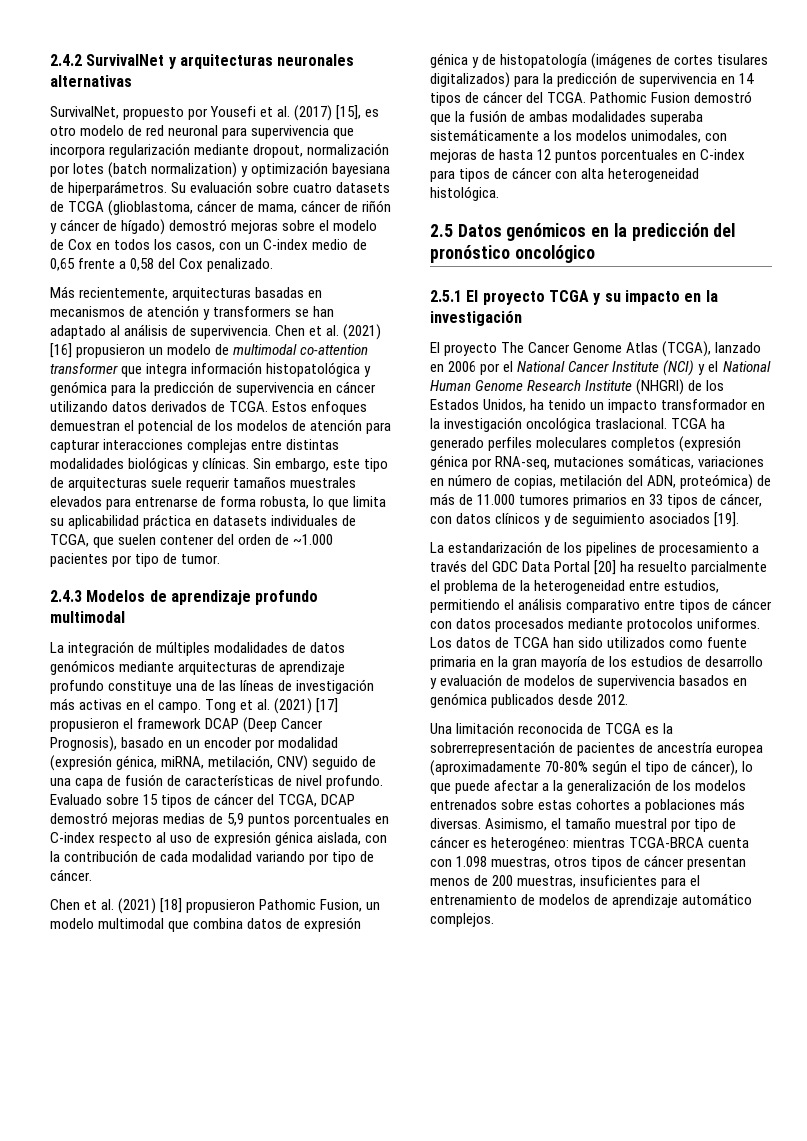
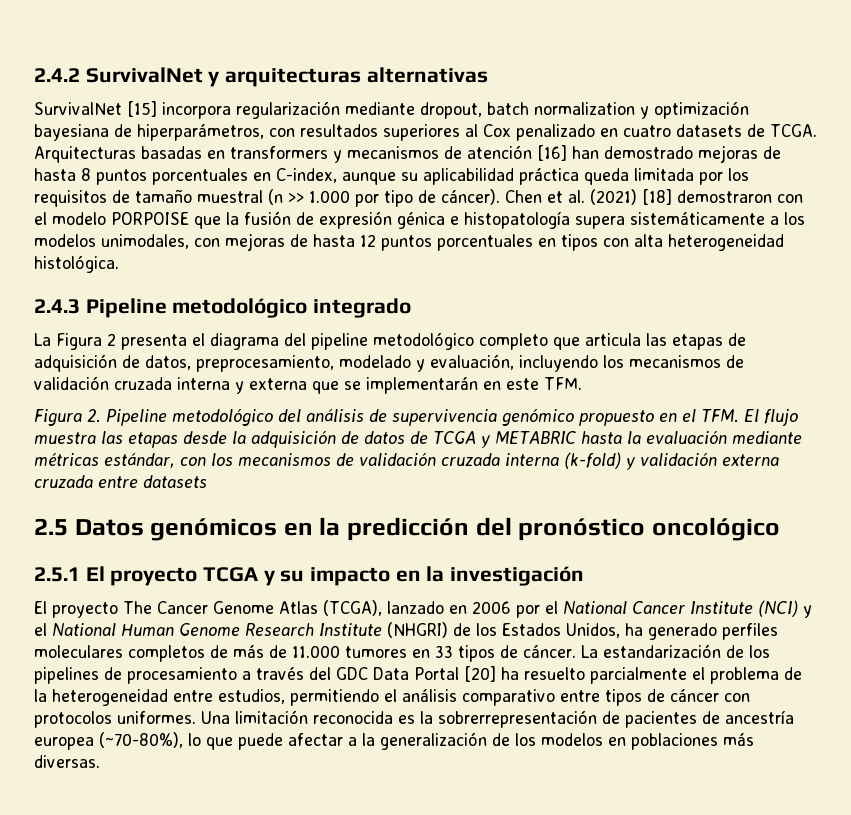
- 2.4.2 SurvivalNet y arquitecturas neuronales alternativas
+ 2.4.2 SurvivalNet y arquitecturas alternativas
- SurvivalNet, propuesto por Yousefi et al. (2017) [15], es otro modelo de red neuronal para supervivencia que incorpora regularización mediante dropout, normalización por lotes (batch normalization) y optimización bayesiana de hiperparámetros. Su evaluación sobre cuatro datasets de TCGA (glioblastoma, cáncer de mama, cáncer de riñón y cáncer de hígado) demostró mejoras sobre el modelo de Cox en todos los casos, con un C-index medio de 0,65 frente a 0,58 del Cox penalizado.
- Más recientemente, arquitecturas basadas en mecanismos de atención y transformers se han adaptado al análisis de supervivencia. Chen et al. (2021) [16] propusieron un modelo de multimodal co-attention transformer que integra información histopatológica y genómica para la predicción de supervivencia en cáncer utilizando datos derivados de TCGA. Estos enfoques demuestran el potencial de los modelos de atención para capturar interacciones complejas entre distintas modalidades biológicas y clínicas. Sin embargo, este tipo de arquitecturas suele requerir tamaños muestrales elevados para entrenarse de forma robusta, lo que limita su aplicabilidad práctica en datasets individuales de TCGA, que suelen contener del orden de ~1.000 pacientes por tipo de tumor.
- 2.4.3 Modelos de aprendizaje profundo multimodal
- La integración de múltiples modalidades de datos genómicos mediante arquitecturas de aprendizaje profundo constituye una de las líneas de investigación más activas en el campo. Tong et al. (2021) [17] propusieron el framework DCAP (Deep Cancer Prognosis), basado en un encoder por modalidad (expresión génica, miRNA, metilación, CNV) seguido de una capa de fusión de características de nivel profundo. Evaluado sobre 15 tipos de cáncer del TCGA, DCAP demostró mejoras medias de 5,9 puntos porcentuales en C-index respecto al uso de expresión génica aislada, con la contribución de cada modalidad variando por tipo de cáncer.
- Chen et al. (2021) [18] propusieron Pathomic Fusion, un modelo multimodal que combina datos de expresión génica y de histopatología (imágenes de cortes tisulares digitalizados) para la predicción de supervivencia en 14 tipos de cáncer del TCGA. Pathomic Fusion demostró que la fusión de ambas modalidades superaba sistemáticamente a los modelos unimodales, con mejoras de hasta 12 puntos porcentuales en C-index para tipos de cáncer con alta heterogeneidad histológica.
+ SurvivalNet [15] incorpora regularización mediante dropout, batch normalization y optimización bayesiana de hiperparámetros, con resultados superiores al Cox penalizado en cuatro datasets de TCGA. Arquitecturas basadas en transformers y mecanismos de atención [16] han demostrado mejoras de hasta 8 puntos porcentuales en C-index, aunque su aplicabilidad práctica queda limitada por los requisitos de tamaño muestral (n >> 1.000 por tipo de cáncer). Chen et al. (2021) [18] demostraron con el modelo PORPOISE que la fusión de expresión génica e histopatología supera sistemáticamente a los modelos unimodales, con mejoras de hasta 12 puntos porcentuales en tipos con alta heterogeneidad histológica.
+ 2.4.3 Pipeline metodológico integrado
+ La Figura 2 presenta el diagrama del pipeline metodológico completo que articula las etapas de adquisición de datos, preprocesamiento, modelado y evaluación, incluyendo los mecanismos de validación cruzada interna y externa que se implementarán en este TFM.
+ Figura 2. Pipeline metodológico del análisis de supervivencia genómico propuesto en el TFM. El flujo muestra las etapas desde la adquisición de datos de TCGA y METABRIC hasta la evaluación mediante métricas estándar, con los mecanismos de validación cruzada interna (k-fold) y validación externa cruzada entre datasets
- El proyecto The Cancer Genome Atlas (TCGA), lanzado en 2006 por el National Cancer Institute (NCI) y el National Human Genome Research Institute (NHGRI) de los Estados Unidos, ha tenido un impacto transformador en la investigación oncológica traslacional. TCGA ha generado perfiles moleculares completos (expresión génica por RNA-seq, mutaciones somáticas, variaciones en número de copias, metilación del ADN, proteómica) de más de 11.000 tumores primarios en 33 tipos de cáncer, con datos clínicos y de seguimiento asociados [19].
- La estandarización de los pipelines de procesamiento a través del GDC Data Portal [20] ha resuelto parcialmente el problema de la heterogeneidad entre estudios, permitiendo el análisis comparativo entre tipos de cáncer con datos procesados mediante protocolos uniformes. Los datos de TCGA han sido utilizados como fuente primaria en la gran mayoría de los estudios de desarrollo y evaluación de modelos de supervivencia basados en genómica publicados desde 2012.
- Una limitación reconocida de TCGA es la sobrerrepresentación de pacientes de ancestría europea (aproximadamente 70-80% según el tipo de cáncer), lo que puede afectar a la generalización de los modelos entrenados sobre estas cohortes a poblaciones más diversas. Asimismo, el tamaño muestral por tipo de cáncer es heterogéneo: mientras TCGA-BRCA cuenta con 1.098 muestras, otros tipos de cáncer presentan menos de 200 muestras, insuficientes para el entrenamiento de modelos de aprendizaje automático complejos.
+ El proyecto The Cancer Genome Atlas (TCGA), lanzado en 2006 por el National Cancer Institute (NCI) y el National Human Genome Research Institute (NHGRI) de los Estados Unidos, ha generado perfiles moleculares completos de más de 11.000 tumores en 33 tipos de cáncer. La estandarización de los pipelines de procesamiento a través del GDC Data Portal [20] ha resuelto parcialmente el problema de la heterogeneidad entre estudios, permitiendo el análisis comparativo entre tipos de cáncer con protocolos uniformes. Una limitación reconocida es la sobrerrepresentación de pacientes de ancestría europea (~70-80%), lo que puede afectar a la generalización de los modelos en poblaciones más diversas.

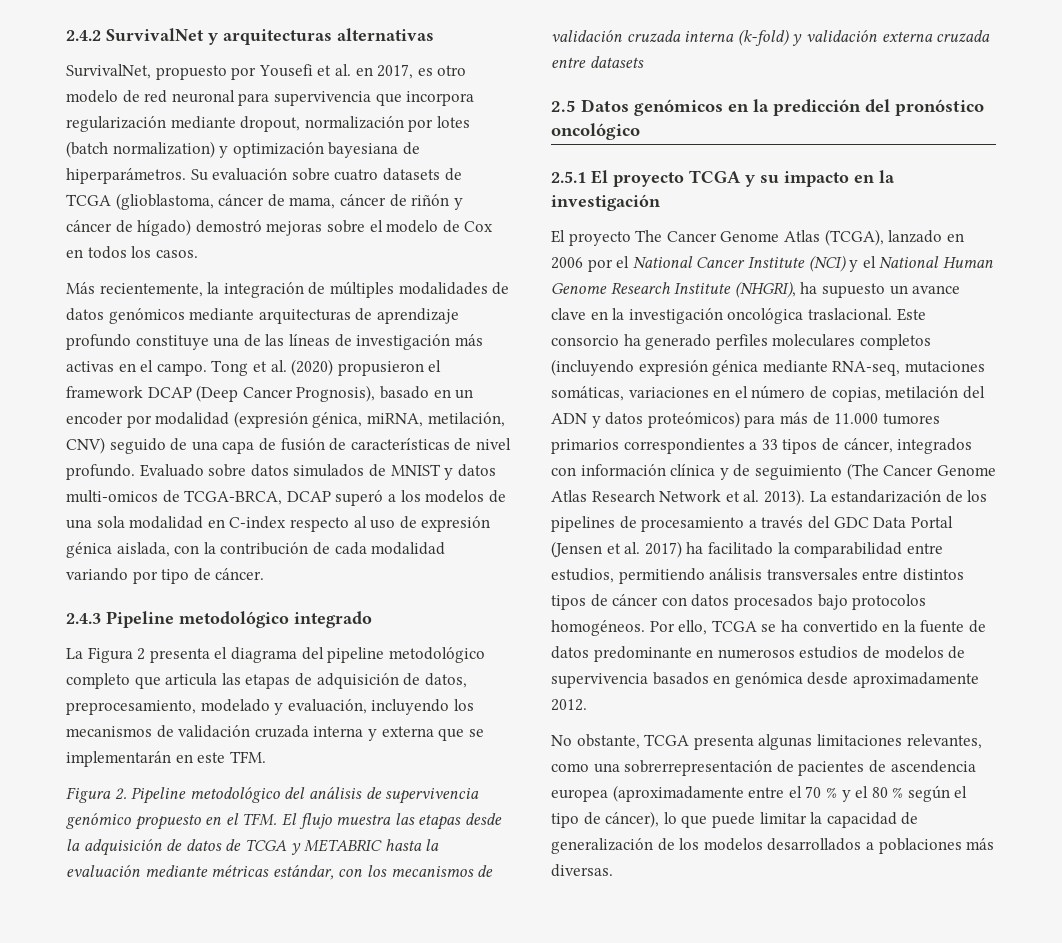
- SurvivalNet [15] incorpora regularización mediante dropout, batch normalization y optimización bayesiana de hiperparámetros, con resultados superiores al Cox penalizado en cuatro datasets de TCGA. Arquitecturas basadas en transformers y mecanismos de atención [16] han demostrado mejoras de hasta 8 puntos porcentuales en C-index, aunque su aplicabilidad práctica queda limitada por los requisitos de tamaño muestral (n >> 1.000 por tipo de cáncer). Chen et al. (2021) [18] demostraron con el modelo PORPOISE que la fusión de expresión génica e histopatología supera sistemáticamente a los modelos unimodales, con mejoras de hasta 12 puntos porcentuales en tipos con alta heterogeneidad histológica.
+ SurvivalNet, propuesto por Yousefi et al. en 2017, es otro modelo de red neuronal para supervivencia que incorpora regularización mediante dropout, normalización por lotes (batch normalization) y optimización bayesiana de hiperparámetros. Su evaluación sobre cuatro datasets de TCGA (glioblastoma, cáncer de mama, cáncer de riñón y cáncer de hígado) demostró mejoras sobre el modelo de Cox en todos los casos.
+ Más recientemente, la integración de múltiples modalidades de datos genómicos mediante arquitecturas de aprendizaje profundo constituye una de las líneas de investigación más activas en el campo. Tong et al. (2020) propusieron el framework DCAP (Deep Cancer Prognosis), basado en un encoder por modalidad (expresión génica, miRNA, metilación, CNV) seguido de una capa de fusión de características de nivel profundo. Evaluado sobre datos simulados de MNIST y datos multi-omicos de TCGA-BRCA, DCAP superó a los modelos de una sola modalidad en C-index respecto al uso de expresión génica aislada, con la contribución de cada modalidad variando por tipo de cáncer.
- El proyecto The Cancer Genome Atlas (TCGA), lanzado en 2006 por el National Cancer Institute (NCI) y el National Human Genome Research Institute (NHGRI) de los Estados Unidos, ha generado perfiles moleculares completos de más de 11.000 tumores en 33 tipos de cáncer.
+ El proyecto The Cancer Genome Atlas (TCGA), lanzado en 2006 por el National Cancer Institute (NCI) y el National Human Genome Research Institute (NHGRI), ha supuesto un avance clave en la investigación oncológica traslacional. Este consorcio ha generado perfiles moleculares completos (incluyendo expresión génica mediante RNA-seq, mutaciones somáticas, variaciones en el número de copias, metilación del ADN y datos proteómicos) para más de 11.000 tumores primarios correspondientes a 33 tipos de cáncer, integrados con información clínica y de seguimiento (The Cancer Genome Atlas Research Network et al. 2013).
- La estandarización de los pipelines de procesamiento a través del GDC Data Portal [20] ha resuelto parcialmente el problema de la heterogeneidad entre estudios, permitiendo el análisis comparativo entre tipos de cáncer con protocolos uniformes. Una limitación reconocida es la sobrerrepresentación de pacientes de ancestría europea (~70-80%), lo que puede afectar a la generalización de los modelos en poblaciones más diversas.
+ La estandarización de los pipelines de procesamiento a través del GDC Data Portal (Jensen et al. 2017) ha facilitado la comparabilidad entre estudios, permitiendo análisis transversales entre distintos tipos de cáncer con datos procesados bajo protocolos homogéneos. Por ello, TCGA se ha convertido en la fuente de datos predominante en numerosos estudios de modelos de supervivencia basados en genómica desde aproximadamente 2012.
+ No obstante, TCGA presenta algunas limitaciones relevantes, como una sobrerrepresentación de pacientes de ascendencia europea (aproximadamente entre el 70 % y el 80 % según el tipo de cáncer), lo que puede limitar la capacidad de generalización de los modelos desarrollados a poblaciones más diversas.

